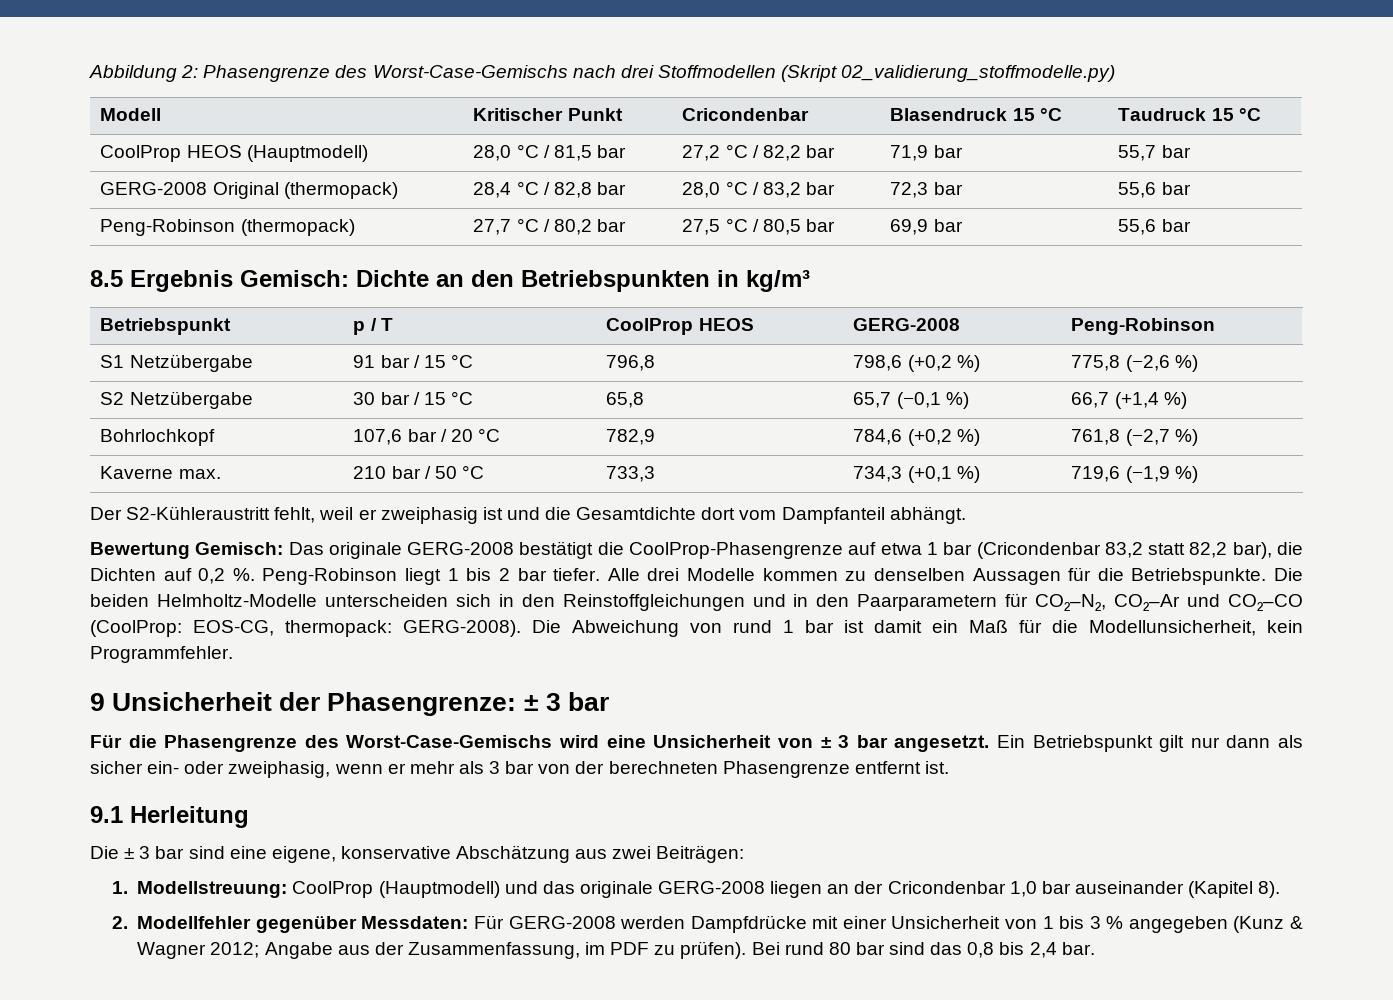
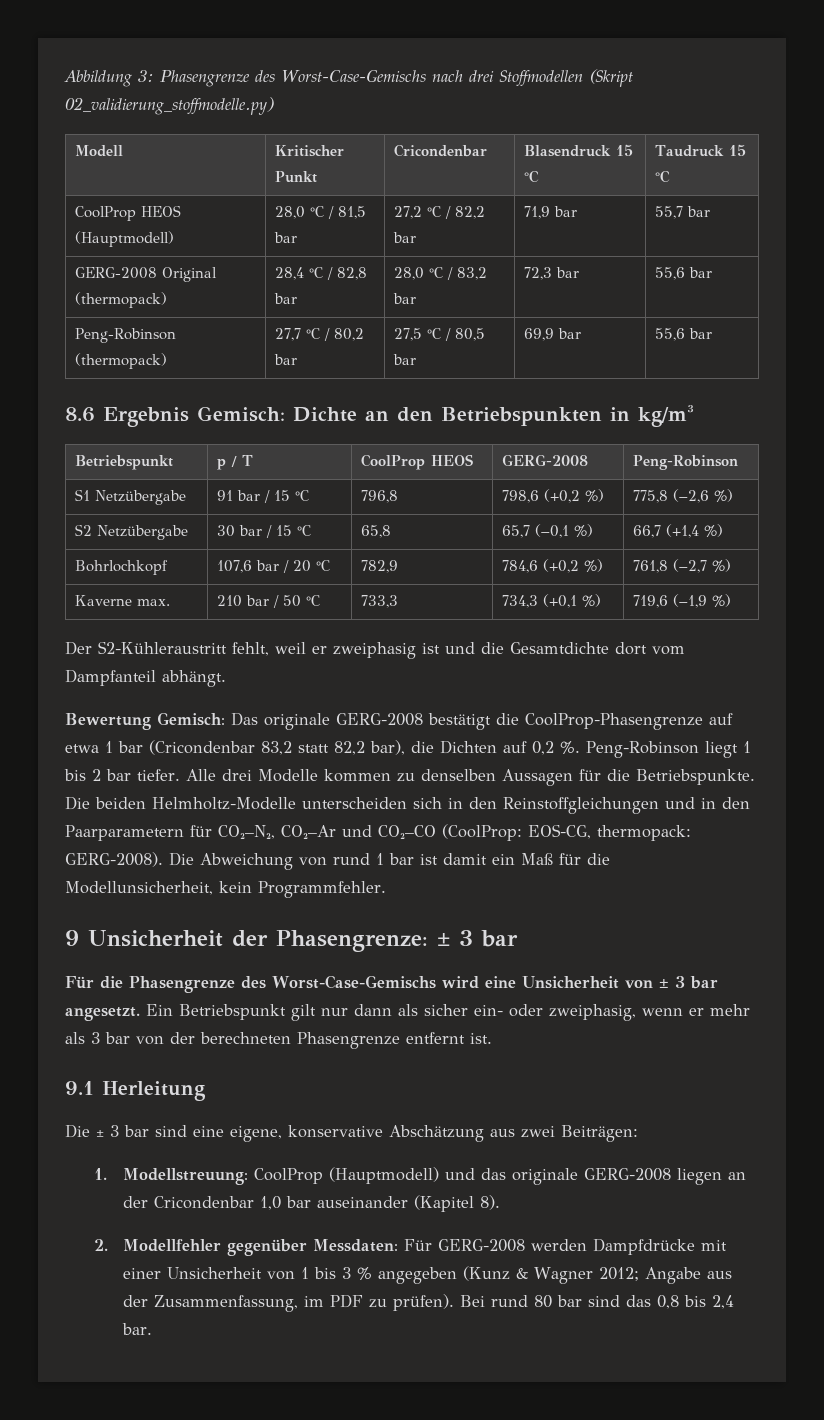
- Abbildung 2: Phasengrenze des Worst-Case-Gemischs nach drei Stoffmodellen (Skript 02_validierung_stoffmodelle.py)
+ Abbildung 3: Phasengrenze des Worst-Case-Gemischs nach drei Stoffmodellen (Skript 02_validierung_stoffmodelle.py)
- 8.5 Ergebnis Gemisch: Dichte an den Betriebspunkten in kg/m³
+ 8.6 Ergebnis Gemisch: Dichte an den Betriebspunkten in kg/m³

